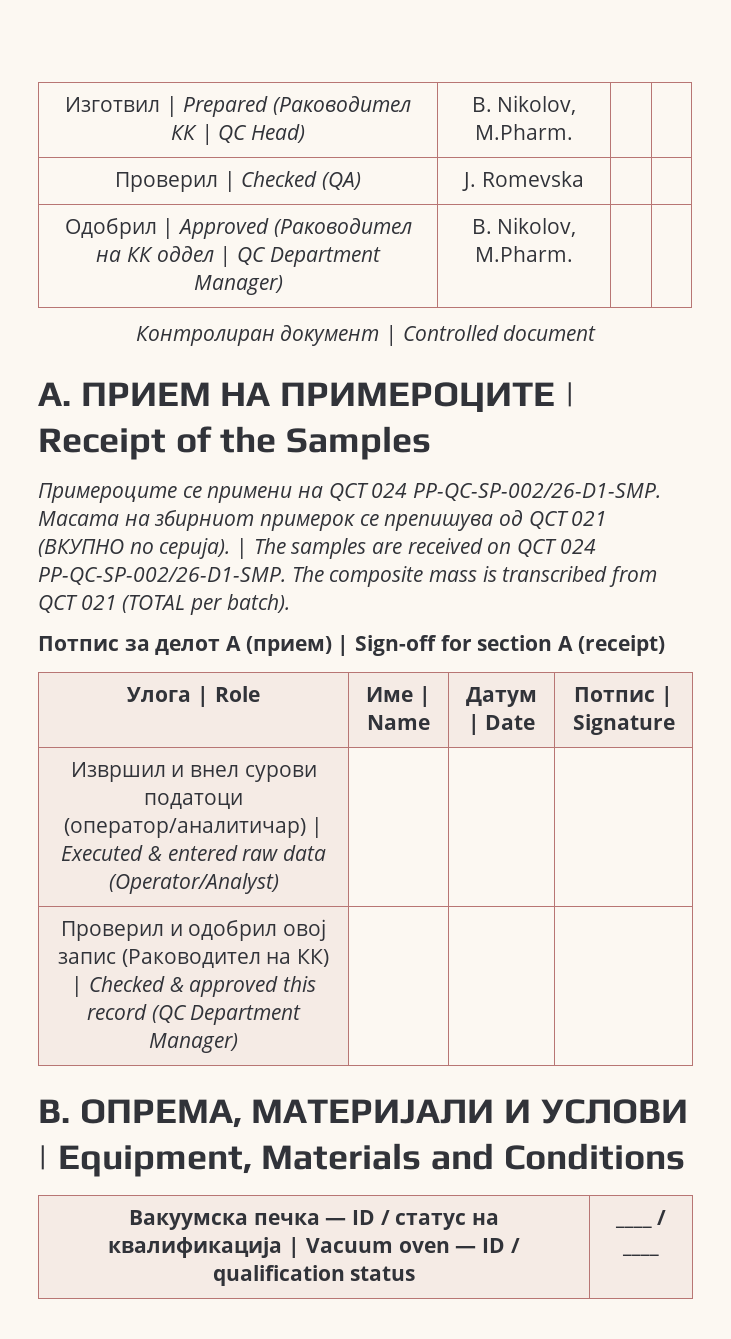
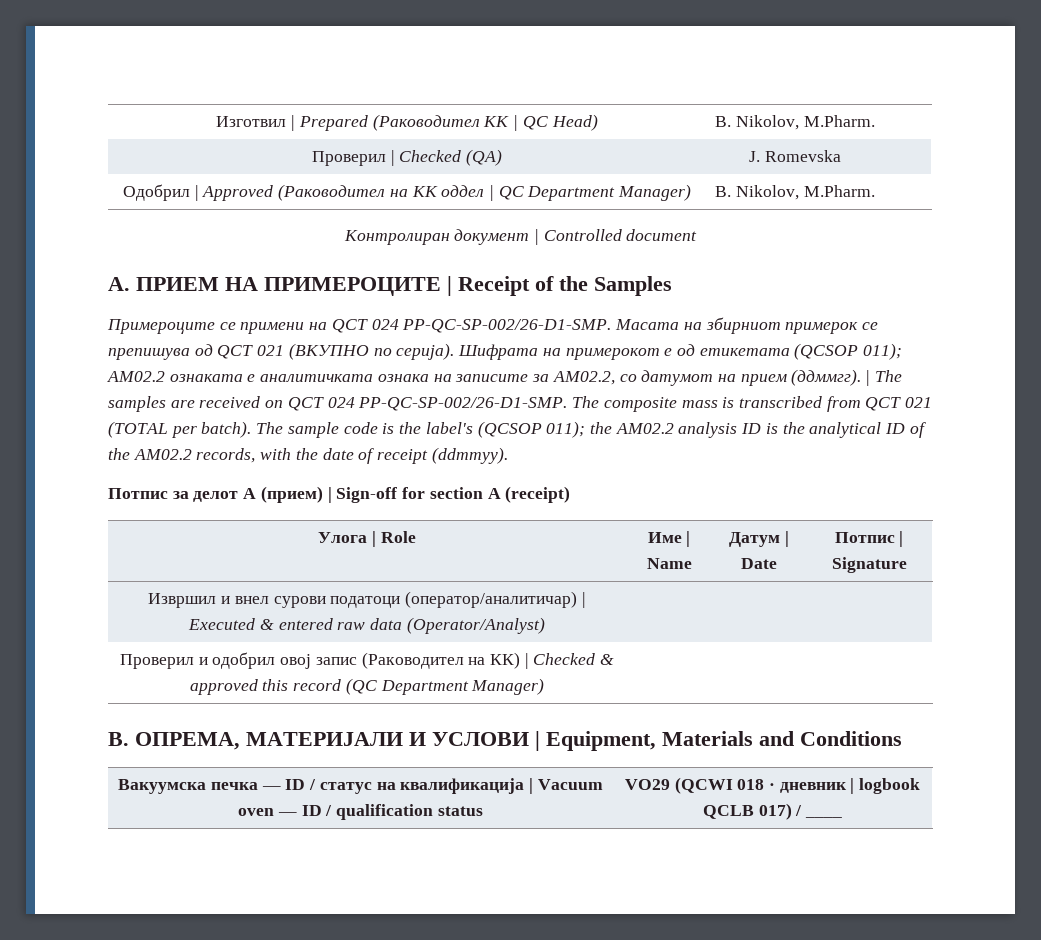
+ Шифрата на примерокот е од етикетата (QCSOP 011); AM02.2 ознаката е аналитичката ознака на записите за AM02.2, со датумот на прием (ддммгг).
+ The sample code is the label's (QCSOP 011); the AM02.2 analysis ID is the analytical ID of the AM02.2 records, with the date of receipt (ddmmyy).
- Вакуумска печка — ID / статус на квалификација | Vacuum oven — ID / qualification status | ____ / ____
+ Вакуумска печка — ID / статус на квалификација | Vacuum oven — ID / qualification status | VO29 (QCWI 018 · дневник | logbook QCLB 017) / ____

